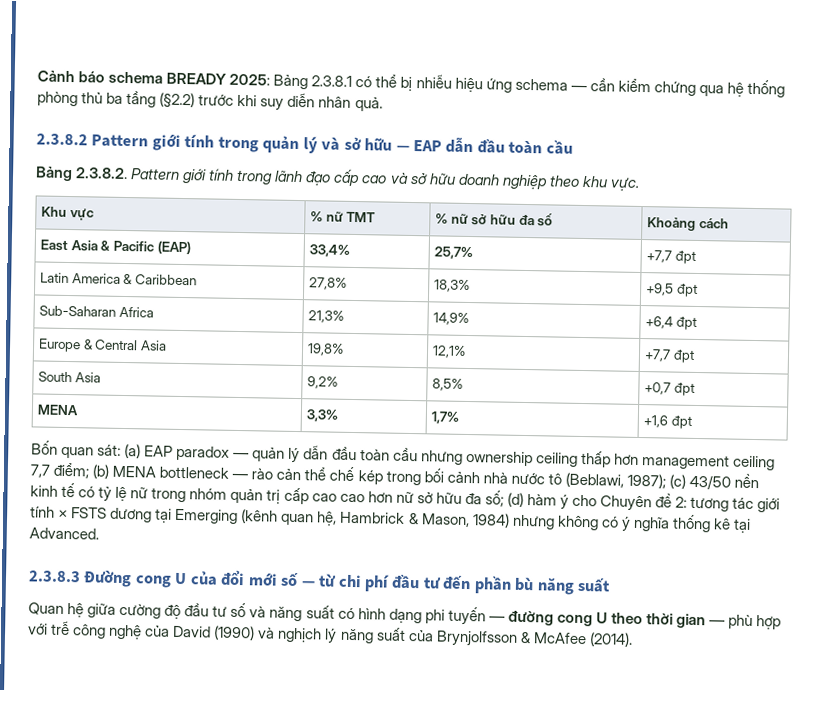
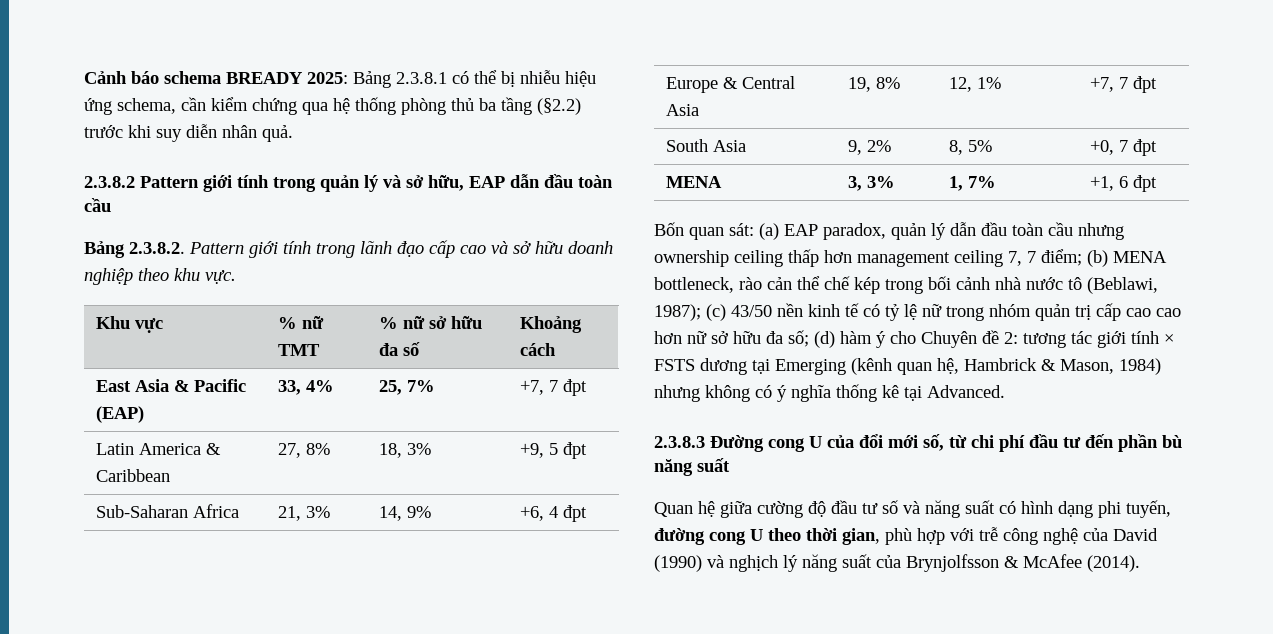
- Cảnh báo schema BREADY 2025: Bảng 2.3.8.1 có thể bị nhiễu hiệu ứng schema — cần kiểm chứng qua hệ thống phòng thủ ba tầng (§2.2) trước khi suy diễn nhân quả.
+ Cảnh báo schema BREADY 2025: Bảng 2.3.8.1 có thể bị nhiễu hiệu ứng schema, cần kiểm chứng qua hệ thống phòng thủ ba tầng (§2.2) trước khi suy diễn nhân quả.
- 2.3.8.2 Pattern giới tính trong quản lý và sở hữu — EAP dẫn đầu toàn cầu
+ 2.3.8.2 Pattern giới tính trong quản lý và sở hữu, EAP dẫn đầu toàn cầu
- East Asia & Pacific (EAP) | 33,4% | 25,7% | +7,7 đpt
+ East Asia & Pacific (EAP) | 33, 4% | 25, 7% | +7, 7 đpt
- Latin America & Caribbean | 27,8% | 18,3% | +9,5 đpt
- Sub-Saharan Africa | 21,3% | 14,9% | +6,4 đpt
+ Latin America & Caribbean | 27, 8% | 18, 3% | +9, 5 đpt
+ Sub-Saharan Africa | 21, 3% | 14, 9% | +6, 4 đpt
- Europe & Central Asia | 19,8% | 12,1% | +7,7 đpt
- South Asia | 9,2% | 8,5% | +0,7 đpt
- MENA | 3,3% | 1,7% | +1,6 đpt
+ Europe & Central Asia | 19, 8% | 12, 1% | +7, 7 đpt
+ South Asia | 9, 2% | 8, 5% | +0, 7 đpt
+ MENA | 3, 3% | 1, 7% | +1, 6 đpt
- (a) EAP paradox — quản lý dẫn đầu toàn cầu nhưng ownership ceiling thấp hơn management ceiling 7,7 điểm;
+ (a) EAP paradox, quản lý dẫn đầu toàn cầu nhưng ownership ceiling thấp hơn management ceiling 7, 7 điểm;
- (b) MENA bottleneck — rào cản thể chế kép trong bối cảnh nhà nước tô (Beblawi, 1987);
+ (b) MENA bottleneck, rào cản thể chế kép trong bối cảnh nhà nước tô (Beblawi, 1987);
- 2.3.8.3 Đường cong U của đổi mới số — từ chi phí đầu tư đến phần bù năng suất
+ 2.3.8.3 Đường cong U của đổi mới số, từ chi phí đầu tư đến phần bù năng suất
- Quan hệ giữa cường độ đầu tư số và năng suất có hình dạng phi tuyến — đường cong U theo thời gian — phù hợp với trễ công nghệ của David (1990) và nghịch lý năng suất của Brynjolfsson & McAfee (2014).
+ Quan hệ giữa cường độ đầu tư số và năng suất có hình dạng phi tuyến, đường cong U theo thời gian, phù hợp với trễ công nghệ của David (1990) và nghịch lý năng suất của Brynjolfsson & McAfee (2014).

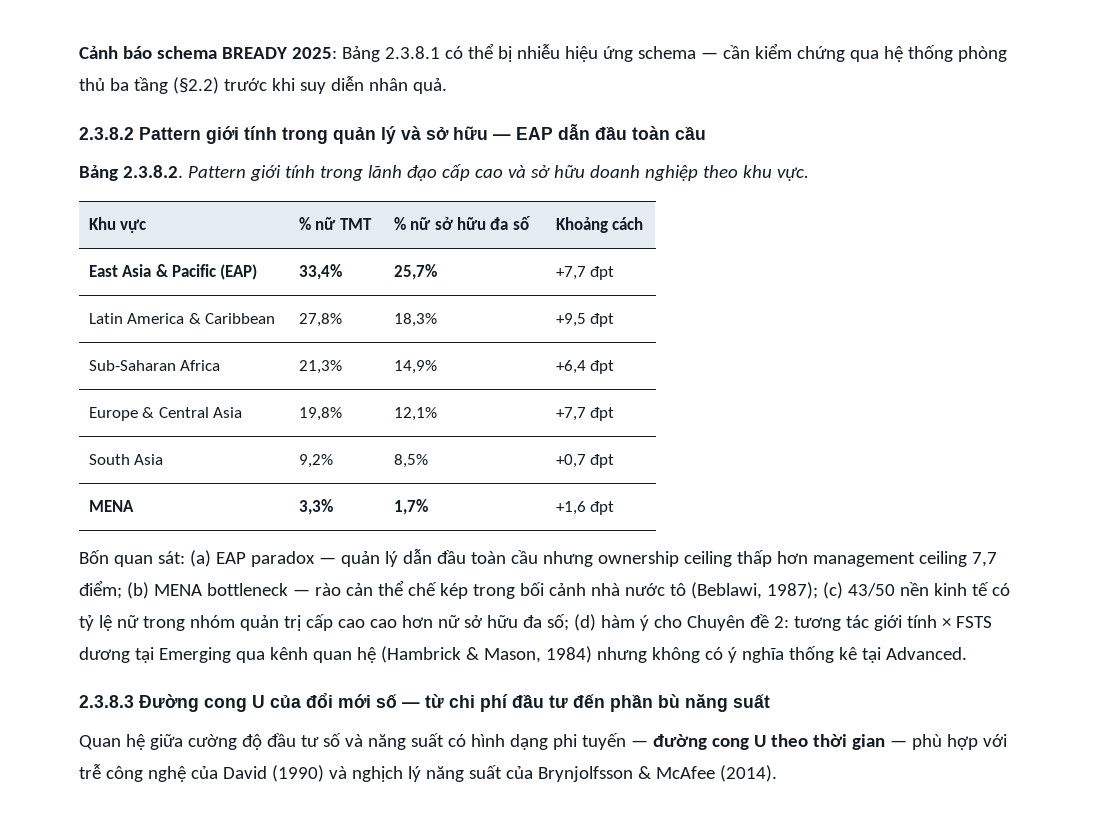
- Cảnh báo schema BREADY 2025: Bảng 2.3.8.1 có thể bị nhiễu hiệu ứng schema, cần kiểm chứng qua hệ thống phòng thủ ba tầng (§2.2) trước khi suy diễn nhân quả.
+ Cảnh báo schema BREADY 2025: Bảng 2.3.8.1 có thể bị nhiễu hiệu ứng schema — cần kiểm chứng qua hệ thống phòng thủ ba tầng (§2.2) trước khi suy diễn nhân quả.
- 2.3.8.2 Pattern giới tính trong quản lý và sở hữu, EAP dẫn đầu toàn cầu
+ 2.3.8.2 Pattern giới tính trong quản lý và sở hữu — EAP dẫn đầu toàn cầu
- East Asia & Pacific (EAP) | 33, 4% | 25, 7% | +7, 7 đpt
+ East Asia & Pacific (EAP) | 33,4% | 25,7% | +7,7 đpt
- Latin America & Caribbean | 27, 8% | 18, 3% | +9, 5 đpt
- Sub-Saharan Africa | 21, 3% | 14, 9% | +6, 4 đpt
+ Latin America & Caribbean | 27,8% | 18,3% | +9,5 đpt
+ Sub-Saharan Africa | 21,3% | 14,9% | +6,4 đpt
- Europe & Central Asia | 19, 8% | 12, 1% | +7, 7 đpt
- South Asia | 9, 2% | 8, 5% | +0, 7 đpt
- MENA | 3, 3% | 1, 7% | +1, 6 đpt
+ Europe & Central Asia | 19,8% | 12,1% | +7,7 đpt
+ South Asia | 9,2% | 8,5% | +0,7 đpt
+ MENA | 3,3% | 1,7% | +1,6 đpt
- (a) EAP paradox, quản lý dẫn đầu toàn cầu nhưng ownership ceiling thấp hơn management ceiling 7, 7 điểm;
+ (a) EAP paradox — quản lý dẫn đầu toàn cầu nhưng ownership ceiling thấp hơn management ceiling 7,7 điểm;
- (b) MENA bottleneck, rào cản thể chế kép trong bối cảnh nhà nước tô (Beblawi, 1987);
+ (b) MENA bottleneck — rào cản thể chế kép trong bối cảnh nhà nước tô (Beblawi, 1987);
- tương tác giới tính × FSTS dương tại Emerging (kênh quan hệ, Hambrick & Mason, 1984) nhưng không có ý nghĩa thống kê tại Advanced.
+ tương tác giới tính × FSTS dương tại Emerging qua kênh quan hệ (Hambrick & Mason, 1984) nhưng không có ý nghĩa thống kê tại Advanced.
- 2.3.8.3 Đường cong U của đổi mới số, từ chi phí đầu tư đến phần bù năng suất
+ 2.3.8.3 Đường cong U của đổi mới số — từ chi phí đầu tư đến phần bù năng suất
- Quan hệ giữa cường độ đầu tư số và năng suất có hình dạng phi tuyến, đường cong U theo thời gian, phù hợp với trễ công nghệ của David (1990) và nghịch lý năng suất của Brynjolfsson & McAfee (2014).
+ Quan hệ giữa cường độ đầu tư số và năng suất có hình dạng phi tuyến — đường cong U theo thời gian — phù hợp với trễ công nghệ của David (1990) và nghịch lý năng suất của Brynjolfsson & McAfee (2014).

